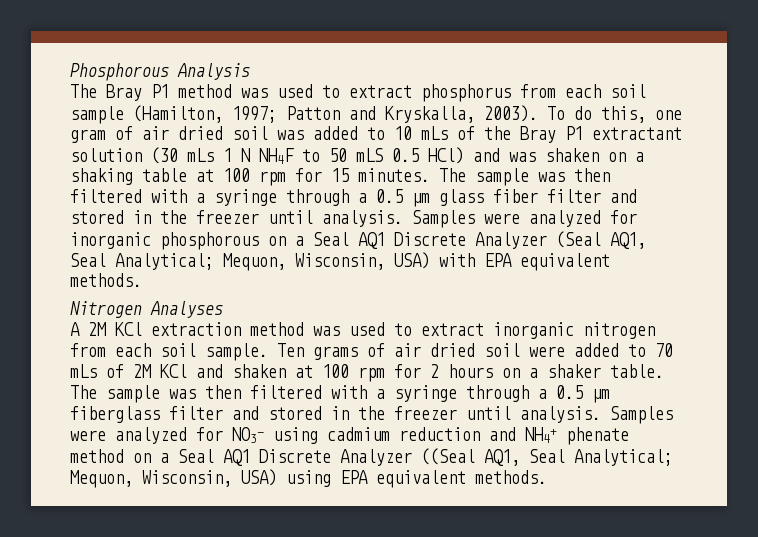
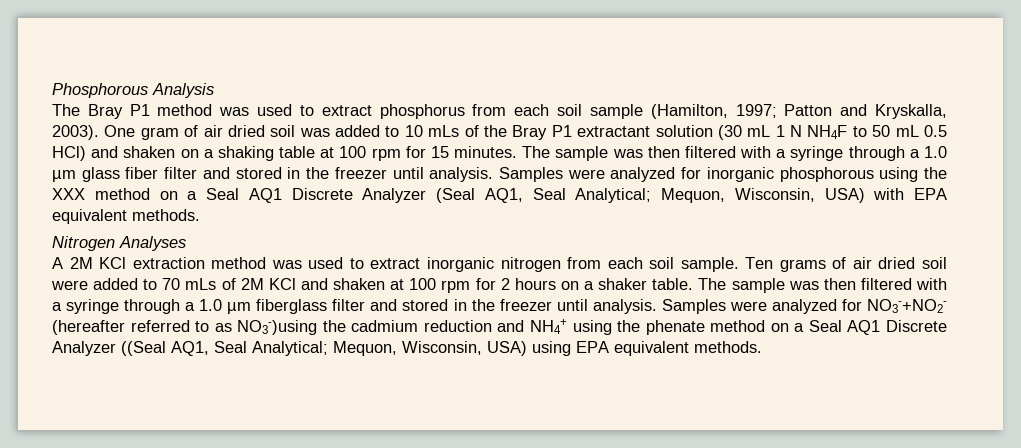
- To do this, one gram of air dried soil was added to 10 mLs of the Bray P1 extractant solution (30 mLs 1 N NH4F to 50 mLS 0.5 HCl) and was shaken on a shaking table at 100 rpm for 15 minutes.
+ One gram of air dried soil was added to 10 mLs of the Bray P1 extractant solution (30 mL 1 N NH4F to 50 mL 0.5 HCl) and shaken on a shaking table at 100 rpm for 15 minutes.
- The sample was then filtered with a syringe through a 0.5 µm glass fiber filter and stored in the freezer until analysis.
+ The sample was then filtered with a syringe through a 1.0 µm glass fiber filter and stored in the freezer until analysis.
- Samples were analyzed for inorganic phosphorous on a Seal AQ1 Discrete Analyzer (Seal AQ1, Seal Analytical; Mequon, Wisconsin, USA) with EPA equivalent methods.
+ Samples were analyzed for inorganic phosphorous using the XXX method on a Seal AQ1 Discrete Analyzer (Seal AQ1, Seal Analytical; Mequon, Wisconsin, USA) with EPA equivalent methods.
- The sample was then filtered with a syringe through a 0.5 µm fiberglass filter and stored in the freezer until analysis.
+ The sample was then filtered with a syringe through a 1.0 µm fiberglass filter and stored in the freezer until analysis.
- Samples were analyzed for NO3- using cadmium reduction and NH4+ phenate method on a Seal AQ1 Discrete Analyzer ((Seal AQ1, Seal Analytical; Mequon, Wisconsin, USA) using EPA equivalent methods.
+ Samples were analyzed for NO3-+NO2- (hereafter referred to as NO3-)using the cadmium reduction and NH4+ using the phenate method on a Seal AQ1 Discrete Analyzer ((Seal AQ1, Seal Analytical; Mequon, Wisconsin, USA) using EPA equivalent methods.

